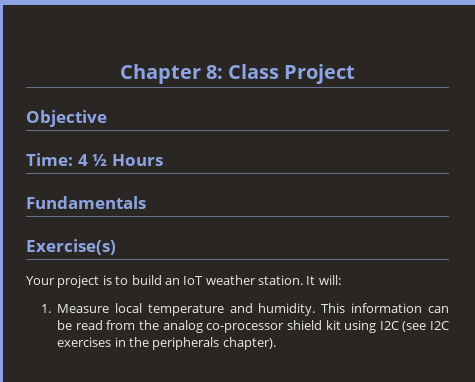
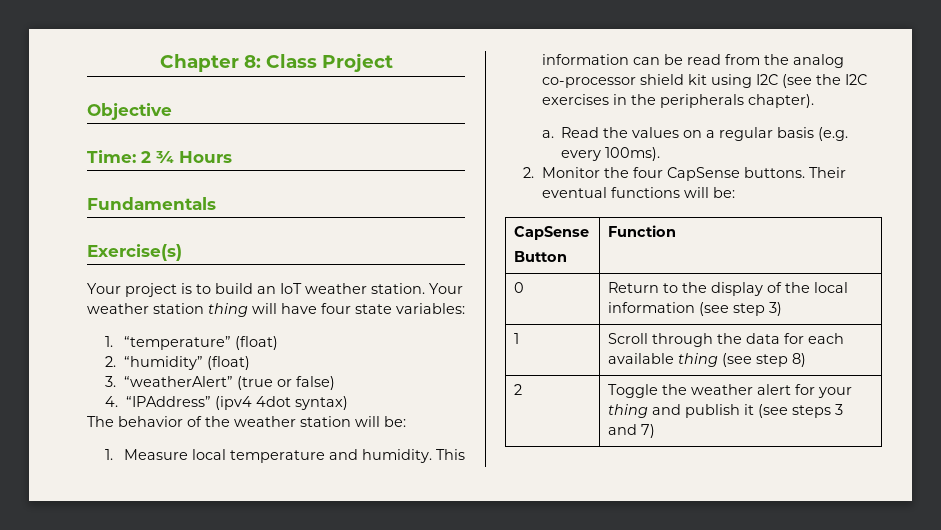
- Time: 4 ½ Hours
+ Time: 2 ¾ Hours
- It will:
+ Your weather station thing will have four state variables:
+ 1. “temperature” (float)
+ 2. “humidity” (float)
+ 3. “weatherAlert” (true or false)
+ 4. “IPAddress” (ipv4 4dot syntax)
+ The behavior of the weather station will be:
- This information can be read from the analog co-processor shield kit using I2C (see I2C exercises in the peripherals chapter).
+ This information can be read from the analog co-processor shield kit using I2C (see the I2C exercises in the peripherals chapter).
+ a. Read the values on a regular basis (e.g. every 100ms).
+ 2. Monitor the four CapSense buttons. Their eventual functions will be:
+ CapSense
+ Button | Function
+ 0 | Return to the display of the local information (see step 3)
+ 1 | Scroll through the data for each available thing (see step 8)
+ 2 | Toggle the weather alert for your thing and publish it (see steps 3 and 7)

